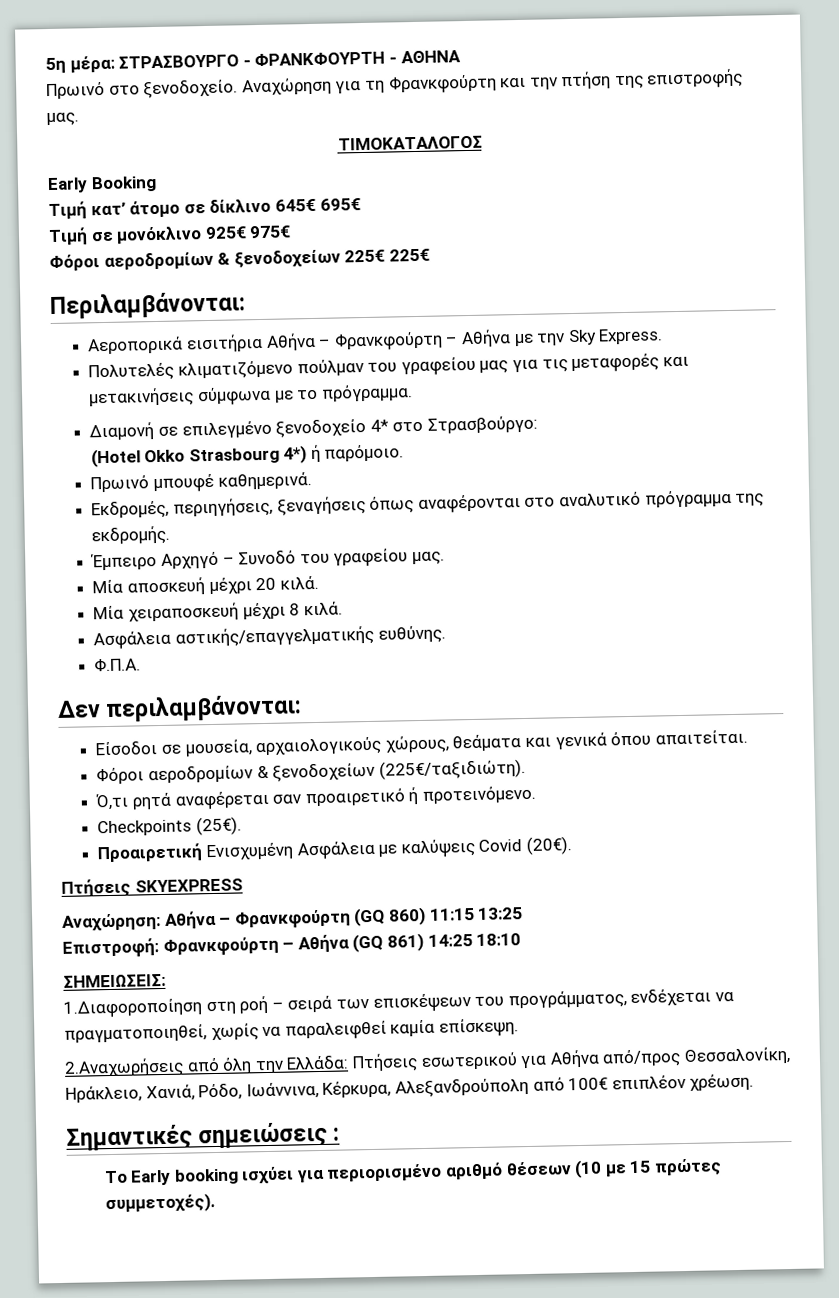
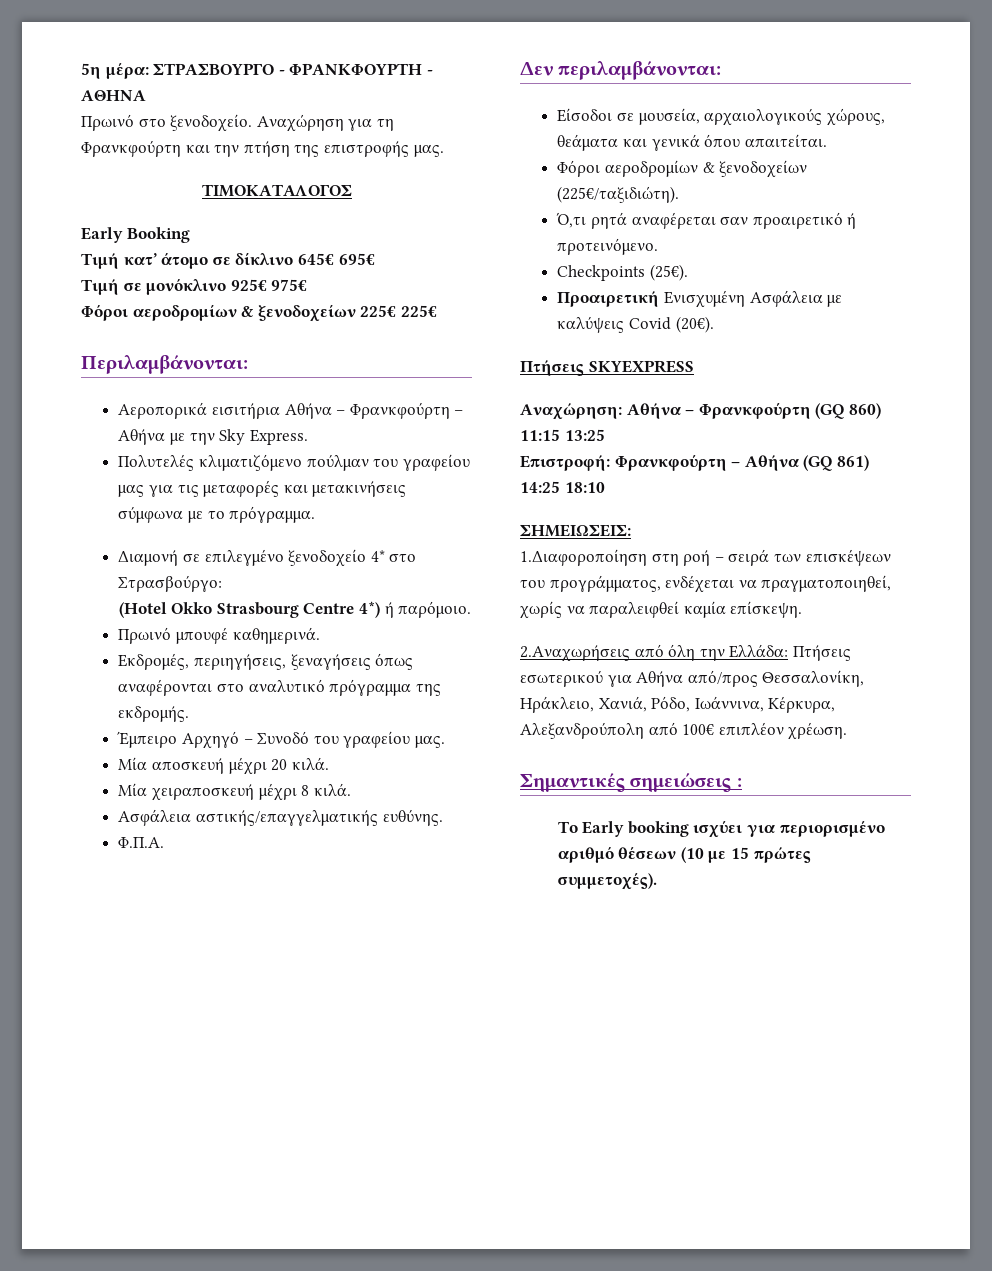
- (Hotel Okko Strasbourg 4*) ή παρόμοιο.
+ (Hotel Okko Strasbourg Centre 4*) ή παρόμοιο.

